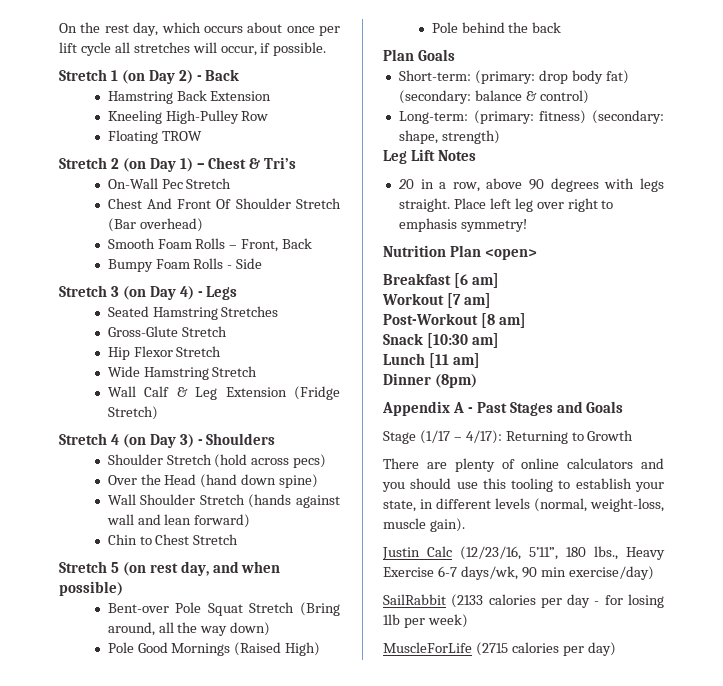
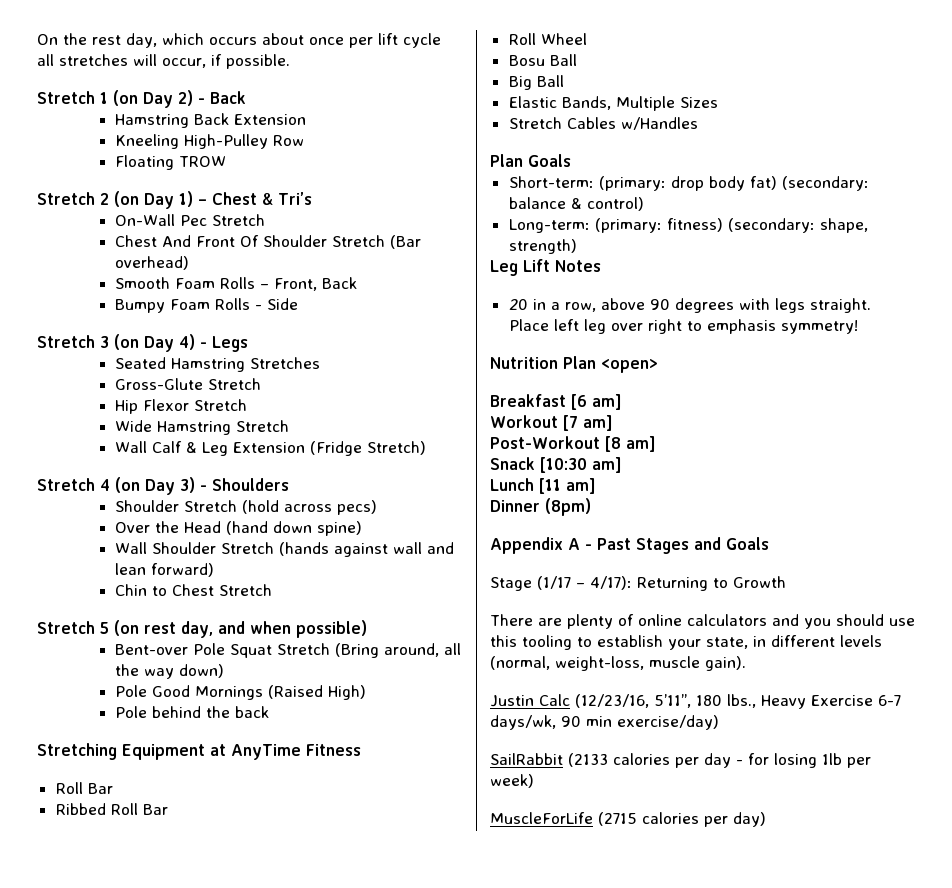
+ Stretching Equipment at AnyTime Fitness
+ Roll Bar
+ Ribbed Roll Bar
+ Roll Wheel
+ Bosu Ball
+ Big Ball
+ Elastic Bands, Multiple Sizes
+ Stretch Cables w/Handles

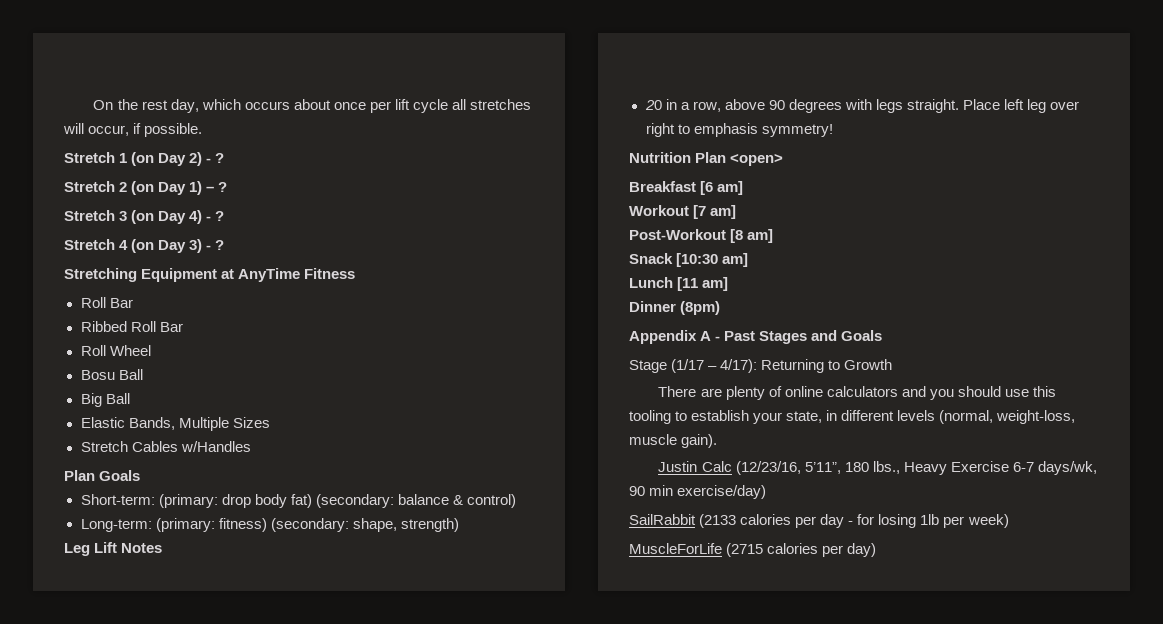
- Stretch 1 (on Day 2) - Back
- Hamstring Back Extension
- Kneeling High-Pulley Row
- Floating TROW
+ Stretch 1 (on Day 2) - ?
- Stretch 2 (on Day 1) – Chest & Tri’s
- On-Wall Pec Stretch
- Chest And Front Of Shoulder Stretch (Bar overhead)
- Smooth Foam Rolls – Front, Back
- Bumpy Foam Rolls - Side
+ Stretch 2 (on Day 1) – ?
- Stretch 3 (on Day 4) - Legs
- Seated Hamstring Stretches
- Gross-Glute Stretch
- Hip Flexor Stretch
- Wide Hamstring Stretch
- Wall Calf & Leg Extension (Fridge Stretch)
+ Stretch 3 (on Day 4) - ?
- Stretch 4 (on Day 3) - Shoulders
- Shoulder Stretch (hold across pecs)
- Over the Head (hand down spine)
- Wall Shoulder Stretch (hands against wall and lean forward)
- Chin to Chest Stretch
- Stretch 5 (on rest day, and when possible)
- Bent-over Pole Squat Stretch (Bring around, all the way down)
- Pole Good Mornings (Raised High)
- Pole behind the back
+ Stretch 4 (on Day 3) - ?

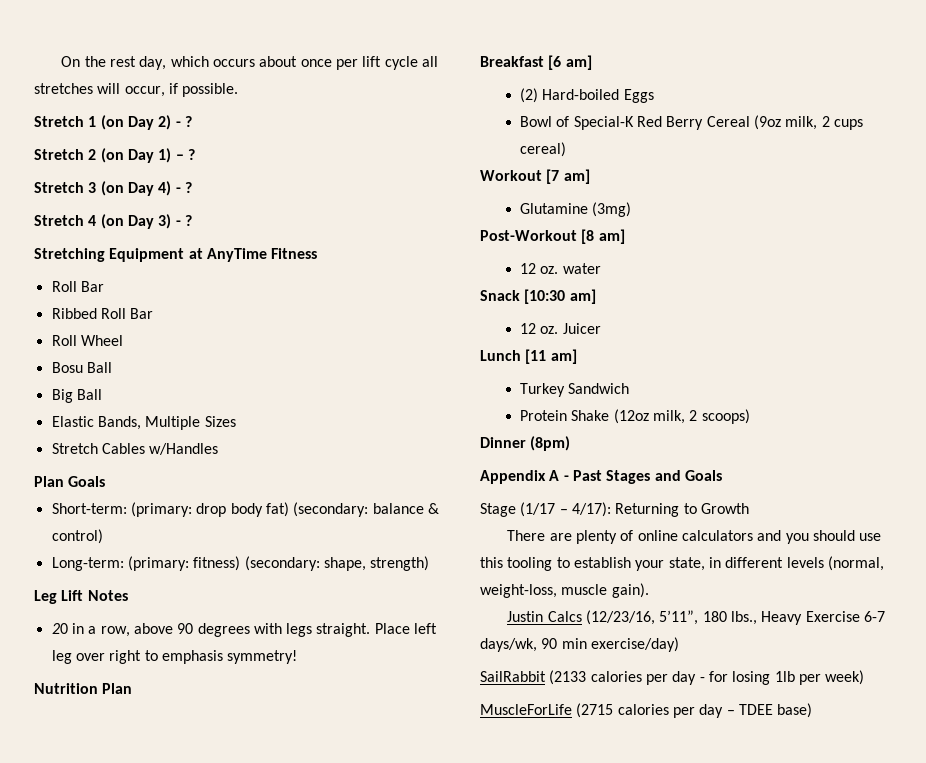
- Nutrition Plan <open>
+ Nutrition Plan
+ (2) Hard-boiled Eggs
+ Bowl of Special-K Red Berry Cereal (9oz milk, 2 cups cereal)
+ Glutamine (3mg)
+ 12 oz. water
+ 12 oz. Juicer
+ Turkey Sandwich
+ Protein Shake (12oz milk, 2 scoops)
- Justin Calc (12/23/16, 5’11”, 180 lbs., Heavy Exercise 6-7 days/wk, 90 min exercise/day)
+ Justin Calcs (12/23/16, 5’11”, 180 lbs., Heavy Exercise 6-7 days/wk, 90 min exercise/day)
- MuscleForLife (2715 calories per day)
+ MuscleForLife (2715 calories per day – TDEE base)

